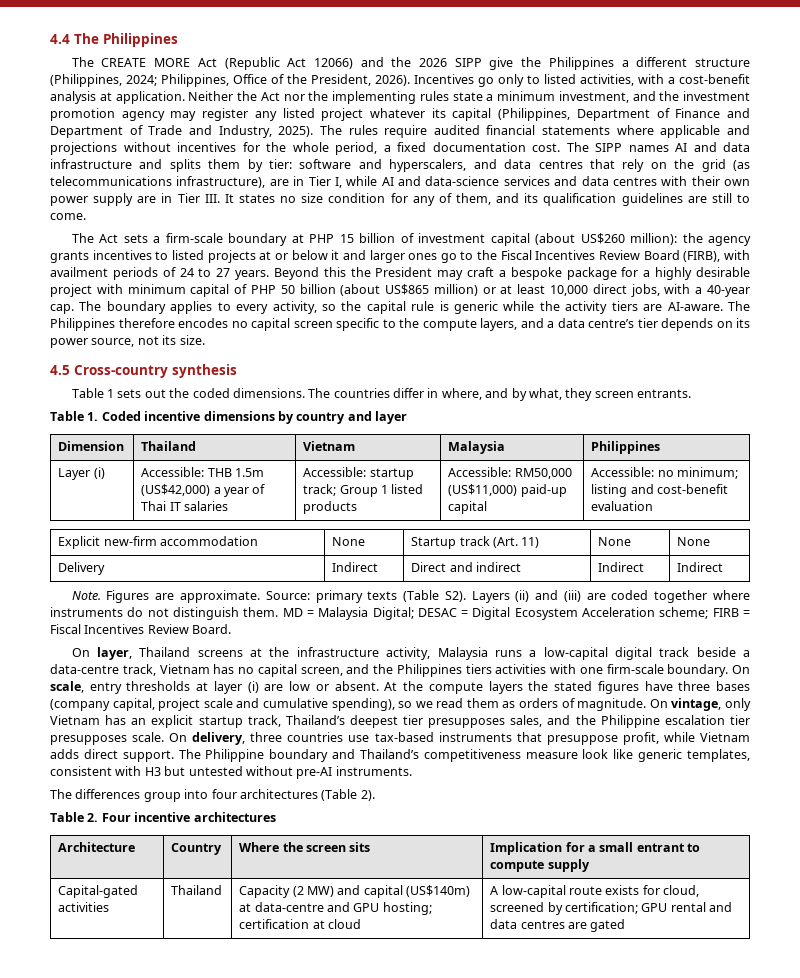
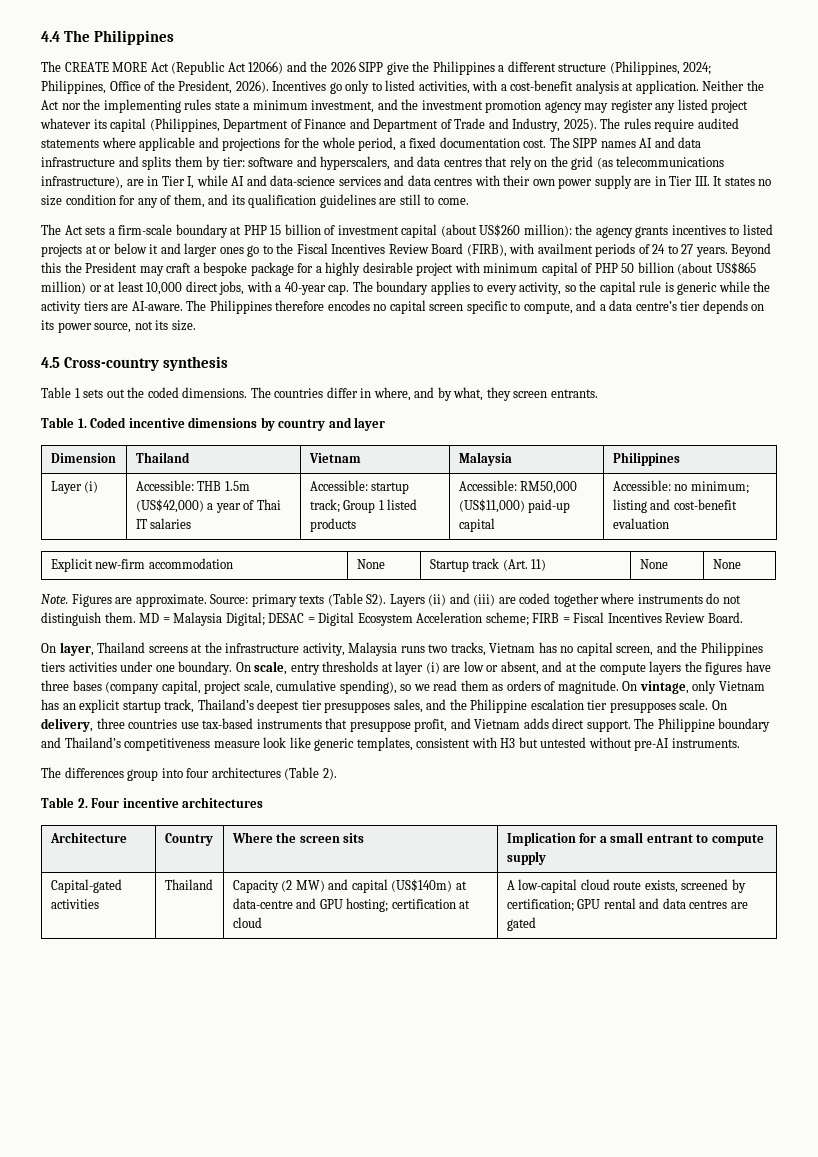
- The rules require audited financial statements where applicable and projections without incentives for the whole period, a fixed documentation cost.
+ The rules require audited statements where applicable and projections for the whole period, a fixed documentation cost.
- The Philippines therefore encodes no capital screen specific to the compute layers, and a data centre’s tier depends on its power source, not its size.
+ The Philippines therefore encodes no capital screen specific to compute, and a data centre’s tier depends on its power source, not its size.
- Delivery | Indirect | Direct and indirect | Indirect | Indirect
- On layer, Thailand screens at the infrastructure activity, Malaysia runs a low-capital digital track beside a data-centre track, Vietnam has no capital screen, and the Philippines tiers activities with one firm-scale boundary.
+ On layer, Thailand screens at the infrastructure activity, Malaysia runs two tracks, Vietnam has no capital screen, and the Philippines tiers activities under one boundary.
- On scale, entry thresholds at layer (i) are low or absent. At the compute layers the stated figures have three bases (company capital, project scale and cumulative spending), so we read them as orders of magnitude.
+ On scale, entry thresholds at layer (i) are low or absent, and at the compute layers the figures have three bases (company capital, project scale, cumulative spending), so we read them as orders of magnitude.
- On delivery, three countries use tax-based instruments that presuppose profit, while Vietnam adds direct support.
+ On delivery, three countries use tax-based instruments that presuppose profit, and Vietnam adds direct support.
- Capital-gated activities | Thailand | Capacity (2 MW) and capital (US$140m) at data-centre and GPU hosting; certification at cloud | A low-capital route exists for cloud, screened by certification; GPU rental and data centres are gated
+ Capital-gated activities | Thailand | Capacity (2 MW) and capital (US$140m) at data-centre and GPU hosting; certification at cloud | A low-capital cloud route exists, screened by certification; GPU rental and data centres are gated

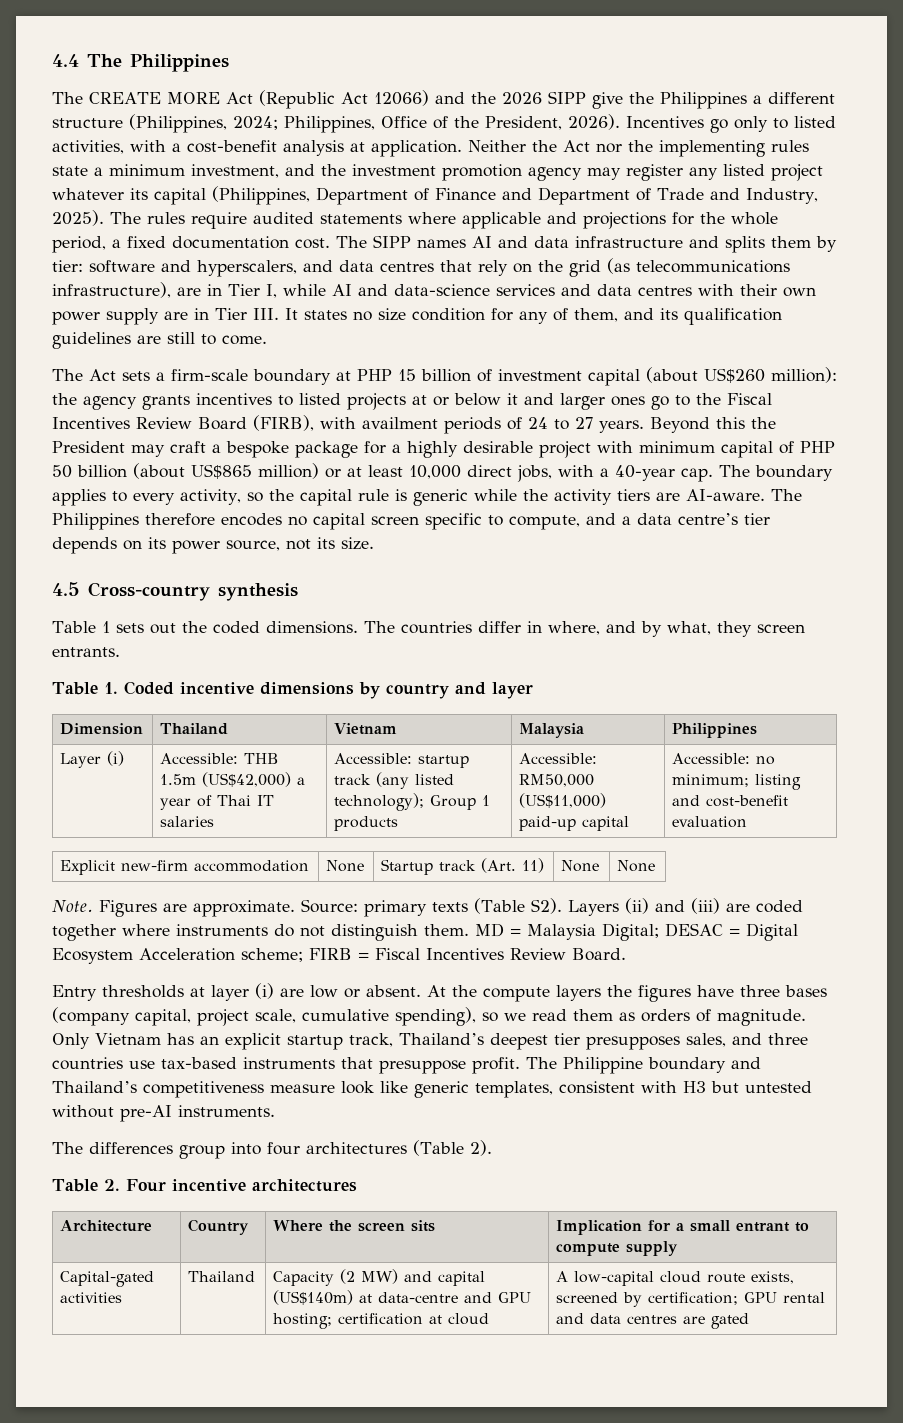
- Layer (i) | Accessible: THB 1.5m (US$42,000) a year of Thai IT salaries | Accessible: startup track; Group 1 listed products | Accessible: RM50,000 (US$11,000) paid-up capital | Accessible: no minimum; listing and cost-benefit evaluation
+ Layer (i) | Accessible: THB 1.5m (US$42,000) a year of Thai IT salaries | Accessible: startup track (any listed technology); Group 1 products | Accessible: RM50,000 (US$11,000) paid-up capital | Accessible: no minimum; listing and cost-benefit evaluation
- On layer, Thailand screens at the infrastructure activity, Malaysia runs two tracks, Vietnam has no capital screen, and the Philippines tiers activities under one boundary. On scale, entry thresholds at layer (i) are low or absent, and at the compute layers the figures have three bases (company capital, project scale, cumulative spending), so we read them as orders of magnitude.
+ Entry thresholds at layer (i) are low or absent. At the compute layers the figures have three bases (company capital, project scale, cumulative spending), so we read them as orders of magnitude.
- On vintage, only Vietnam has an explicit startup track, Thailand’s deepest tier presupposes sales, and the Philippine escalation tier presupposes scale. On delivery, three countries use tax-based instruments that presuppose profit, and Vietnam adds direct support.
+ Only Vietnam has an explicit startup track, Thailand’s deepest tier presupposes sales, and three countries use tax-based instruments that presuppose profit.

